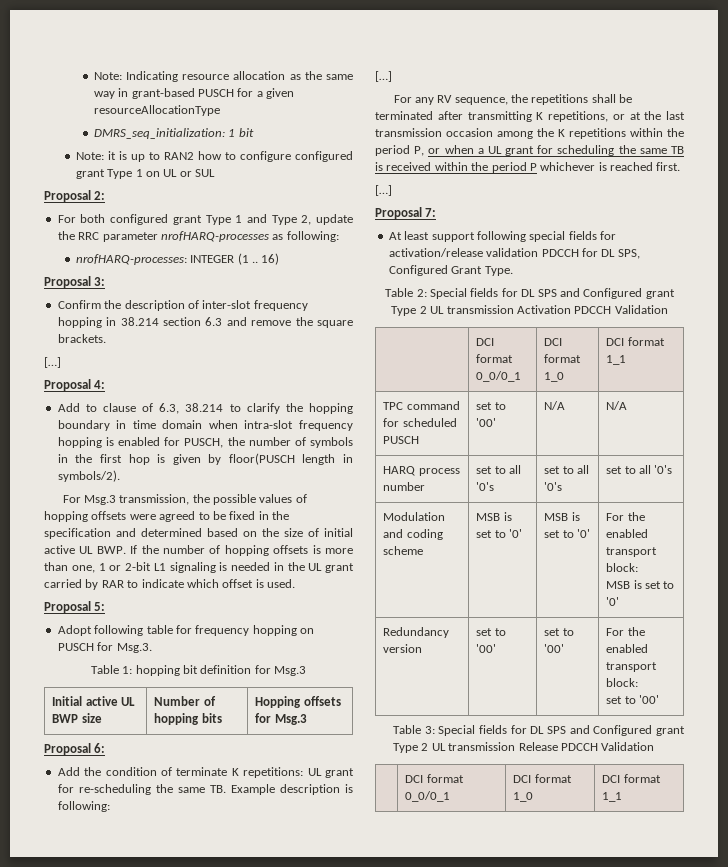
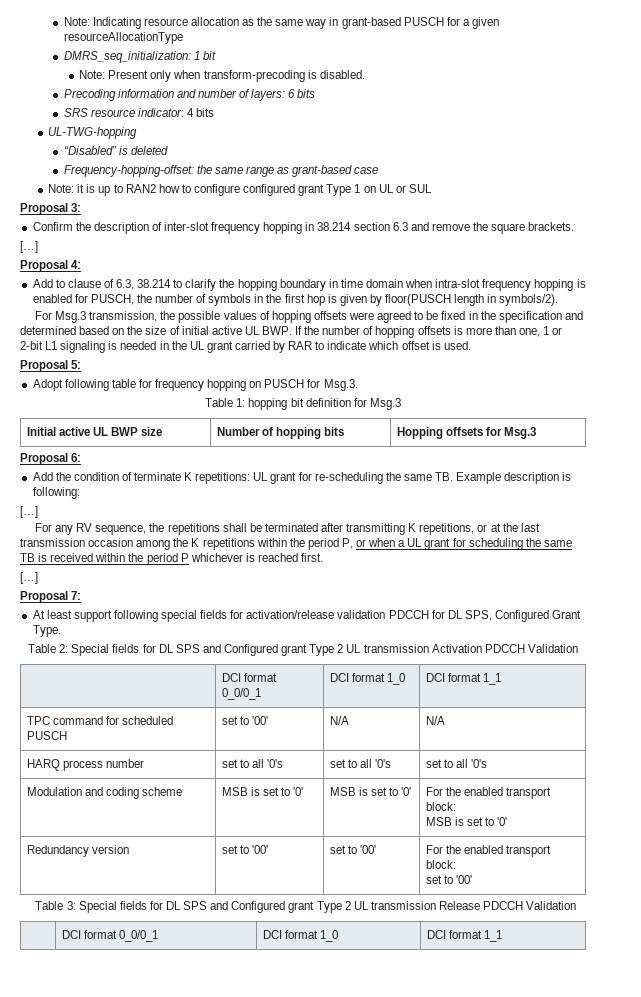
+ Note: Present only when transform-precoding is disabled.
+ Precoding information and number of layers: 6 bits
+ SRS resource indicator: 4 bits
+ UL-TWG-hopping
+ “Disabled” is deleted
+ Frequency-hopping-offset: the same range as grant-based case
- Proposal 2:
- For both configured grant Type 1 and Type 2, update the RRC parameter nrofHARQ-processes as following:
- nrofHARQ-processes: INTEGER (1 .. 16)

